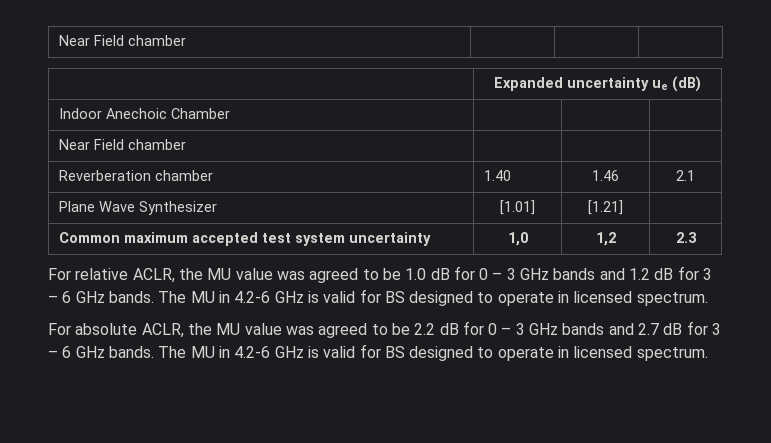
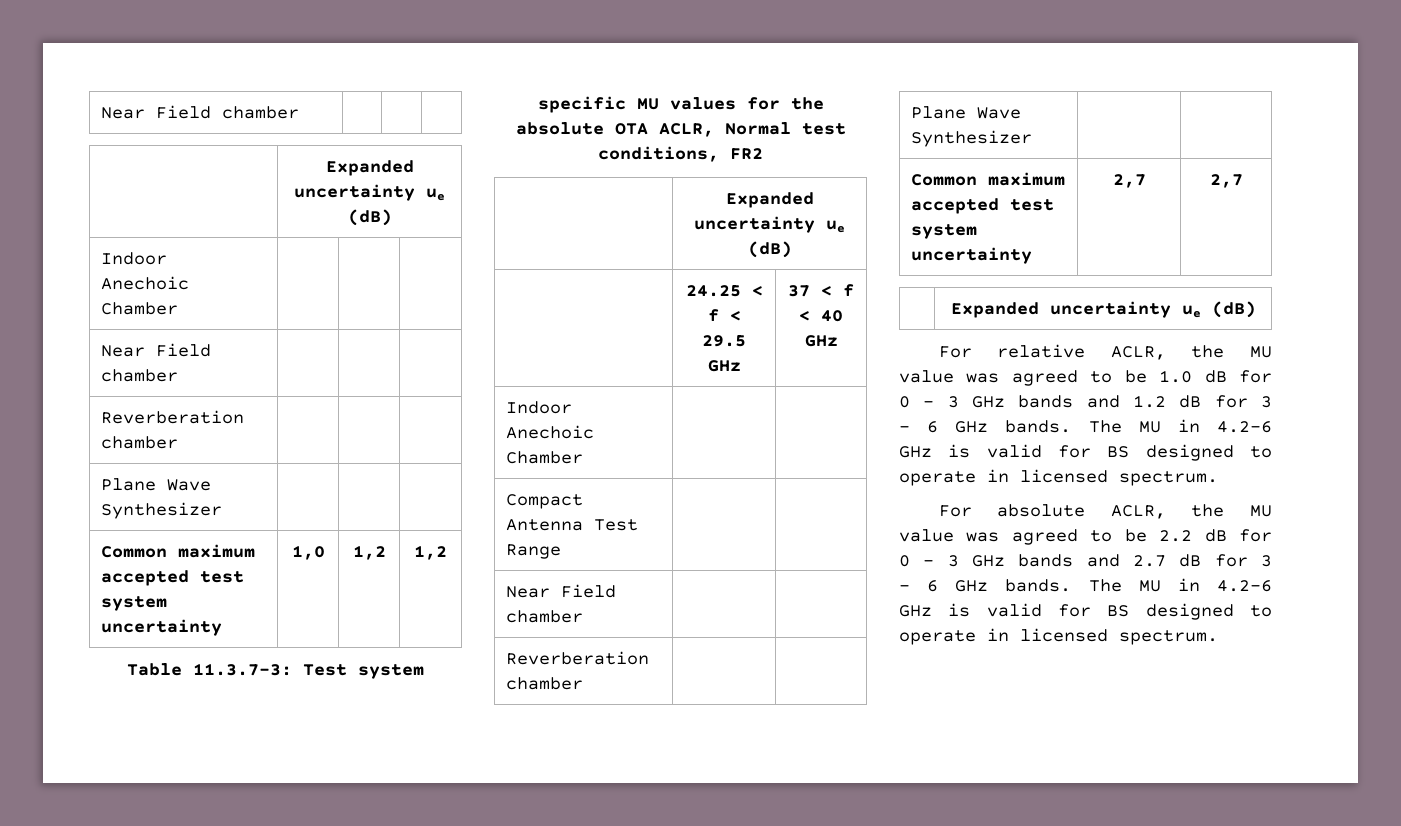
- Reverberation chamber | 1.40 | 1.46 | 2.1
- Plane Wave Synthesizer | [1.01] | [1.21] |
+ Reverberation chamber | | |
+ Plane Wave Synthesizer | | |
- Common maximum accepted test system uncertainty | 1,0 | 1,2 | 2.3
+ Common maximum accepted test system uncertainty | 1,0 | 1,2 | 1,2
+ Table 11.3.7-3: Test system specific MU values for the absolute OTA ACLR, Normal test conditions, FR2
+ | Expanded uncertainty ue (dB)
+ | 24.25 < f < 29.5 GHz | 37 < f < 40 GHz
+ Indoor Anechoic Chamber | |
+ Compact Antenna Test Range | |
+ Near Field chamber | |
+ Reverberation chamber | |
+ Plane Wave Synthesizer | |
+ Common maximum accepted test system uncertainty | 2,7 | 2,7
+ | Expanded uncertainty ue (dB)

